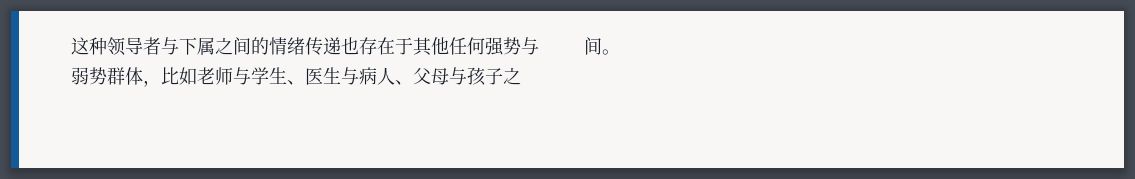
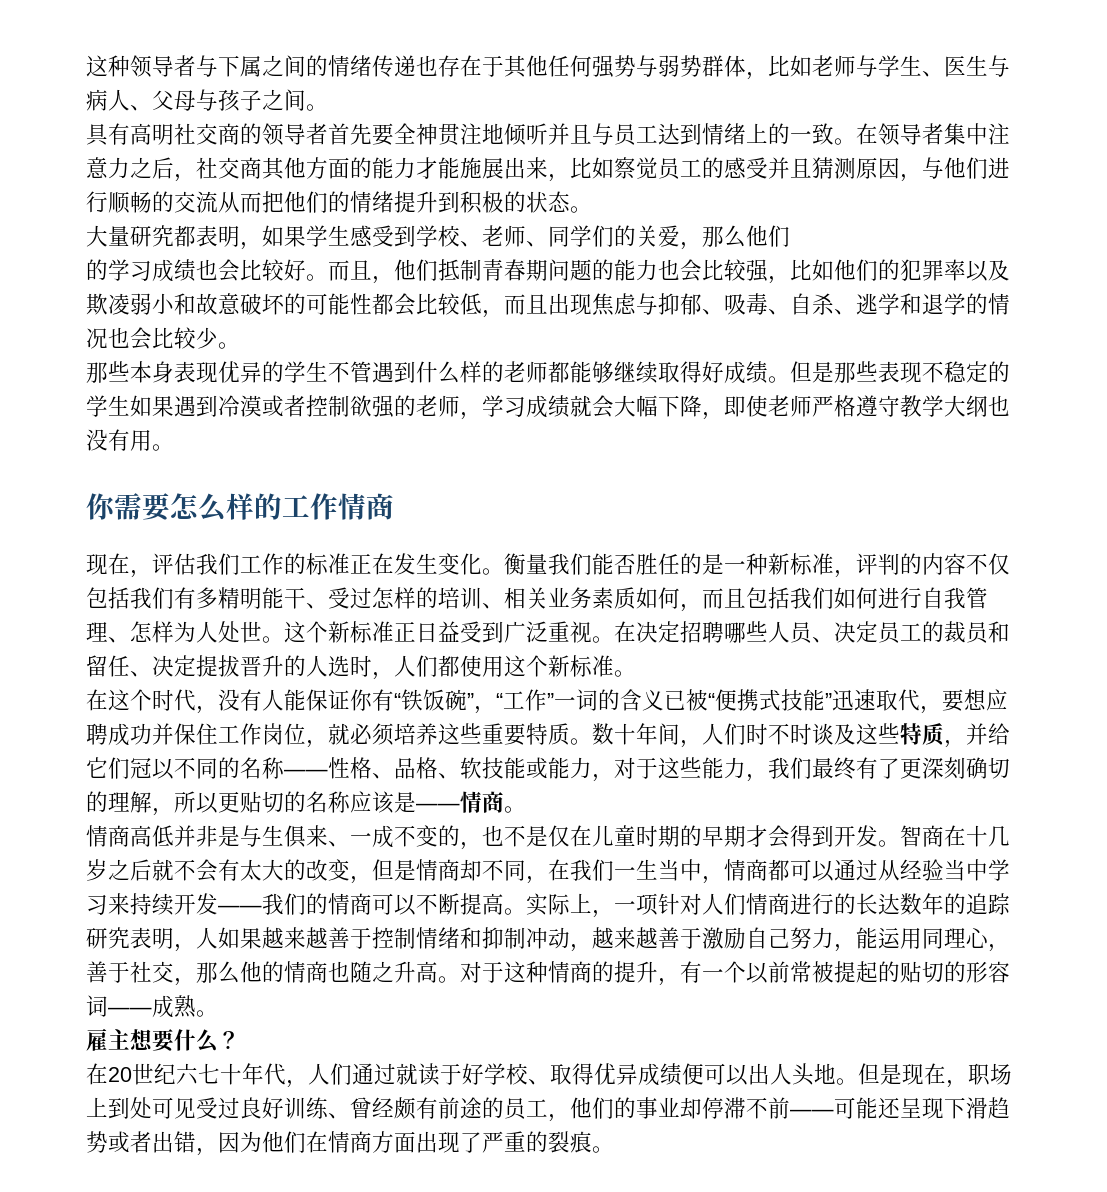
+ 具有高明社交商的领导者首先要全神贯注地倾听并且与员工达到情绪上的一致。在领导者集中注意力之后，社交商其他方面的能力才能施展出来，比如察觉员工的感受并且猜测原因，与他们进行顺畅的交流从而把他们的情绪提升到积极的状态。
+ 大量研究都表明，如果学生感受到学校、老师、同学们的关爱，那么他们
+ 的学习成绩也会比较好。而且，他们抵制青春期问题的能力也会比较强，比如他们的犯罪率以及欺凌弱小和故意破坏的可能性都会比较低，而且出现焦虑与抑郁、吸毒、自杀、逃学和退学的情况也会比较少。
+ 那些本身表现优异的学生不管遇到什么样的老师都能够继续取得好成绩。但是那些表现不稳定的学生如果遇到冷漠或者控制欲强的老师，学习成绩就会大幅下降，即使老师严格遵守教学大纲也没有用。
+ 你需要怎么样的工作情商
+ 现在，评估我们工作的标准正在发生变化。衡量我们能否胜任的是一种新标准，评判的内容不仅包括我们有多精明能干、受过怎样的培训、相关业务素质如何，而且包括我们如何进行自我管理、怎样为人处世。这个新标准正日益受到广泛重视。在决定招聘哪些人员、决定员工的裁员和留任、决定提拔晋升的人选时，人们都使用这个新标准。
+ 在这个时代，没有人能保证你有“铁饭碗”，“工作”一词的含义已被“便携式技能”迅速取代，要想应聘成功并保住工作岗位，就必须培养这些重要特质。数十年间，人们时不时谈及这些特质，并给它们冠以不同的名称——性格、品格、软技能或能力，对于这些能力，我们最终有了更深刻确切的理解，所以更贴切的名称应该是——情商。
+ 情商高低并非是与生俱来、一成不变的，也不是仅在儿童时期的早期才会得到开发。智商在十几岁之后就不会有太大的改变，但是情商却不同，在我们一生当中，情商都可以通过从经验当中学习来持续开发——我们的情商可以不断提高。实际上，一项针对人们情商进行的长达数年的追踪研究表明，人如果越来越善于控制情绪和抑制冲动，越来越善于激励自己努力，能运用同理心，善于社交，那么他的情商也随之升高。对于这种情商的提升，有一个以前常被提起的贴切的形容词——成熟。
+ 雇主想要什么？
+ 在20世纪六七十年代，人们通过就读于好学校、取得优异成绩便可以出人头地。但是现在，职场上到处可见受过良好训练、曾经颇有前途的员工，他们的事业却停滞不前——可能还呈现下滑趋势或者出错，因为他们在情商方面出现了严重的裂痕。

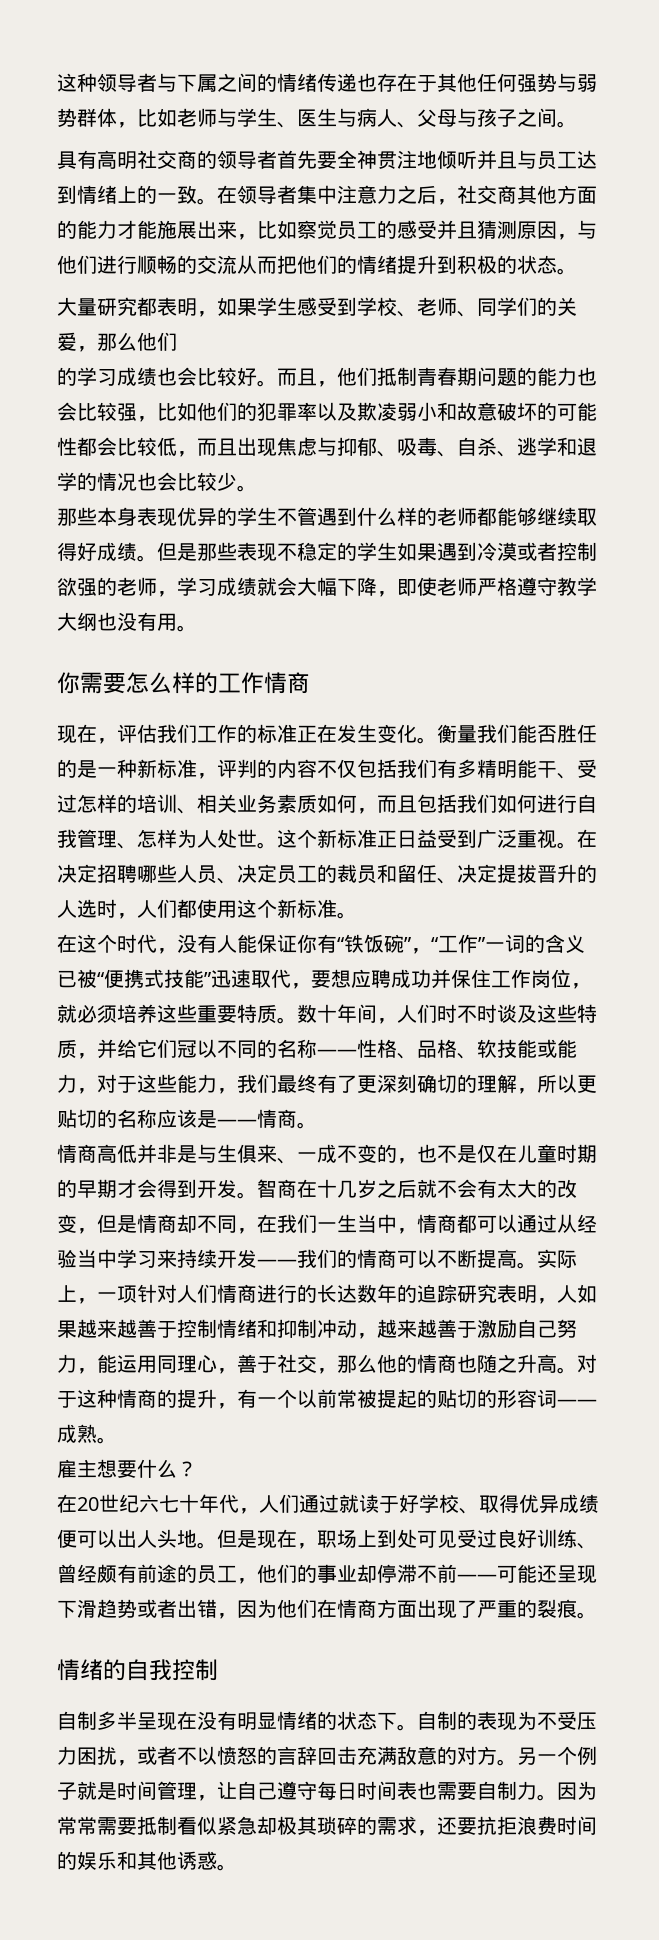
+ 情绪的自我控制
+ 自制多半呈现在没有明显情绪的状态下。自制的表现为不受压力困扰，或者不以愤怒的言辞回击充满敌意的对方。另一个例子就是时间管理，让自己遵守每日时间表也需要自制力。因为常常需要抵制看似紧急却极其琐碎的需求，还要抗拒浪费时间的娱乐和其他诱惑。

